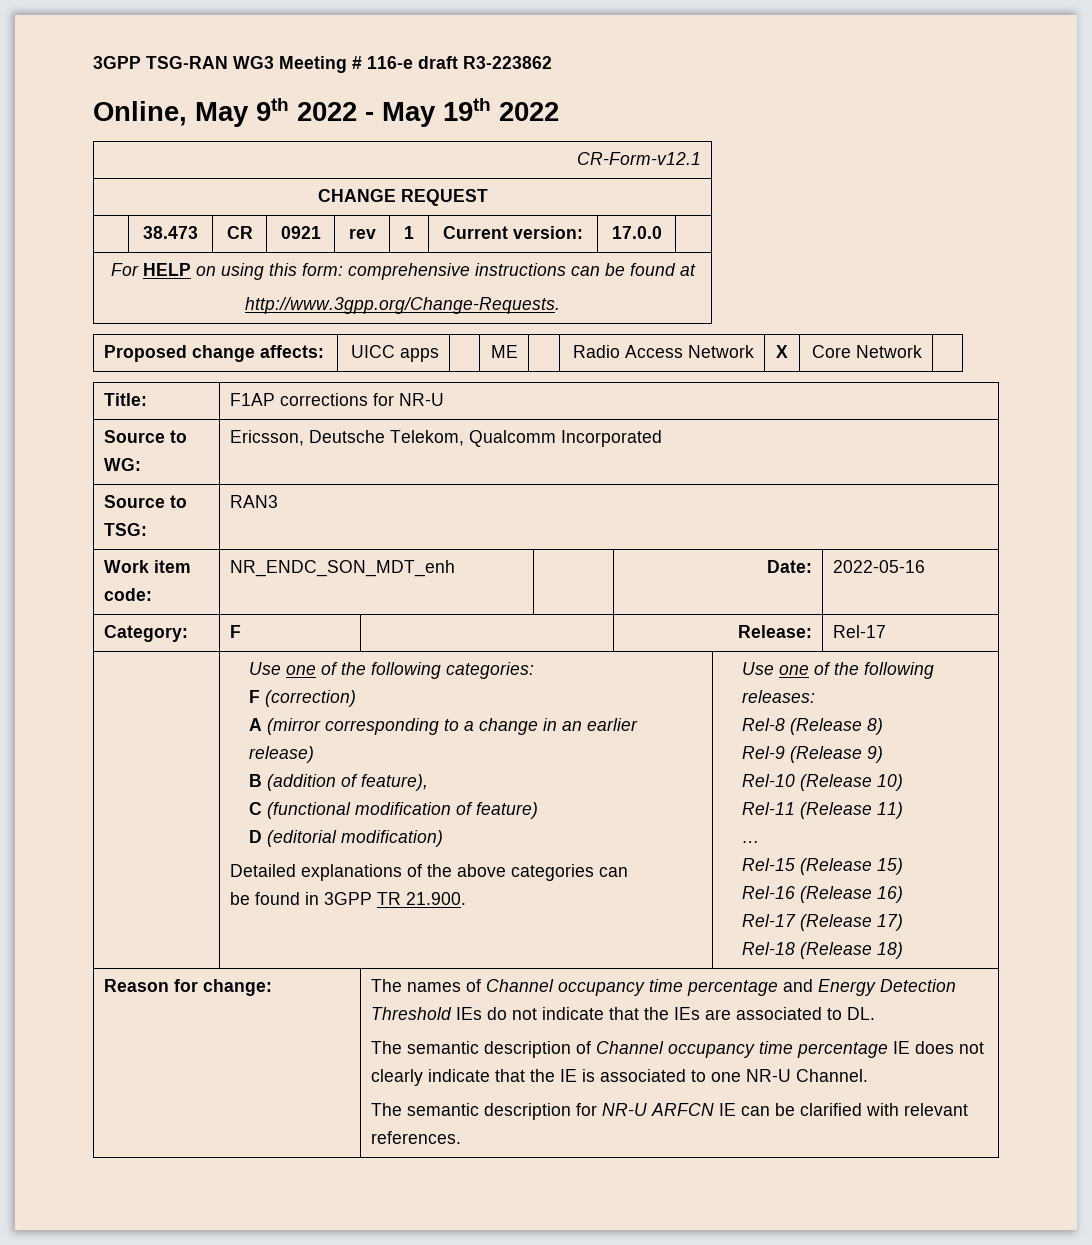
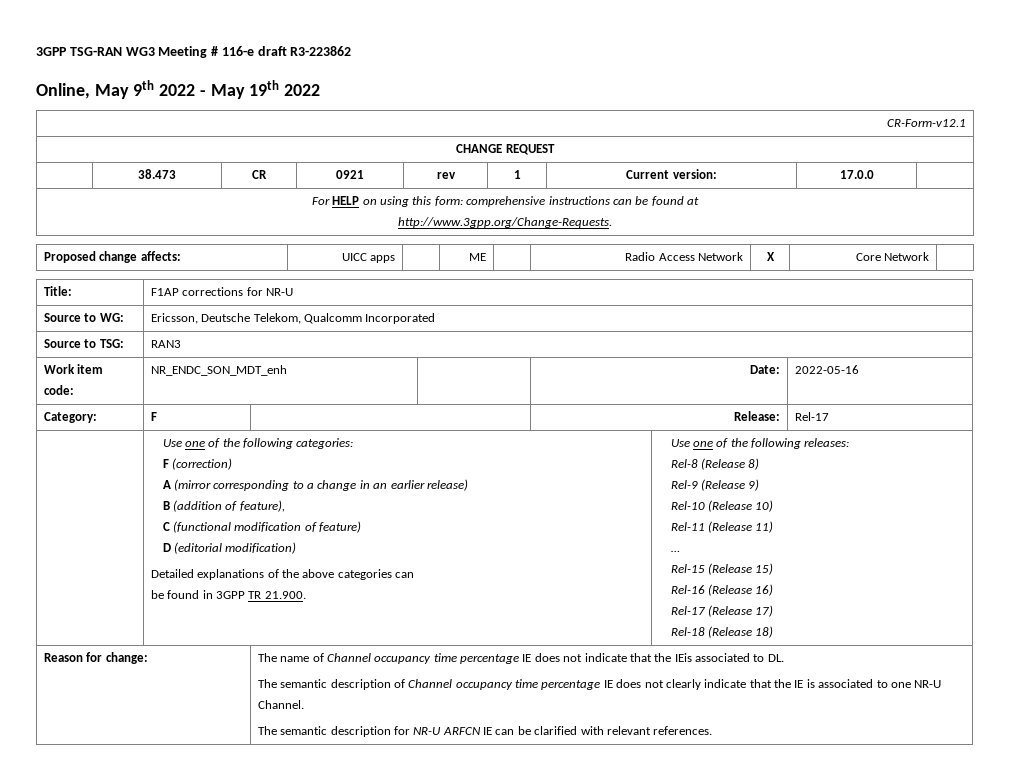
- The names of Channel occupancy time percentage and Energy Detection Threshold IEs do not indicate that the IEs are associated to DL.
+ The name of Channel occupancy time percentage IE does not indicate that the IEis associated to DL.

